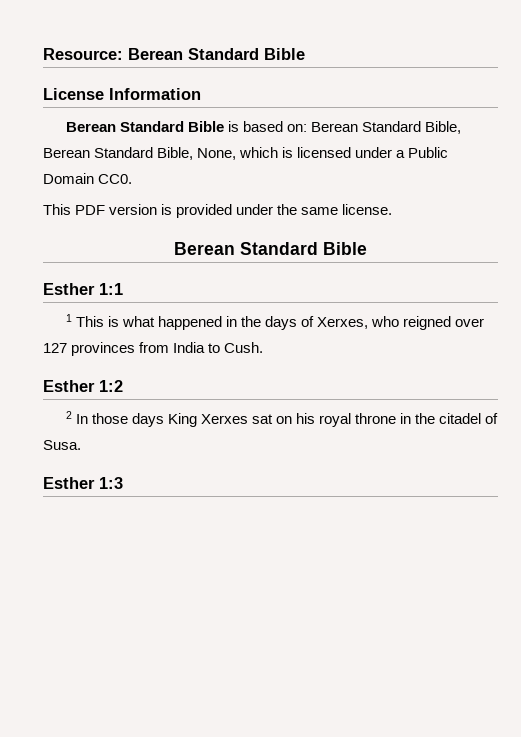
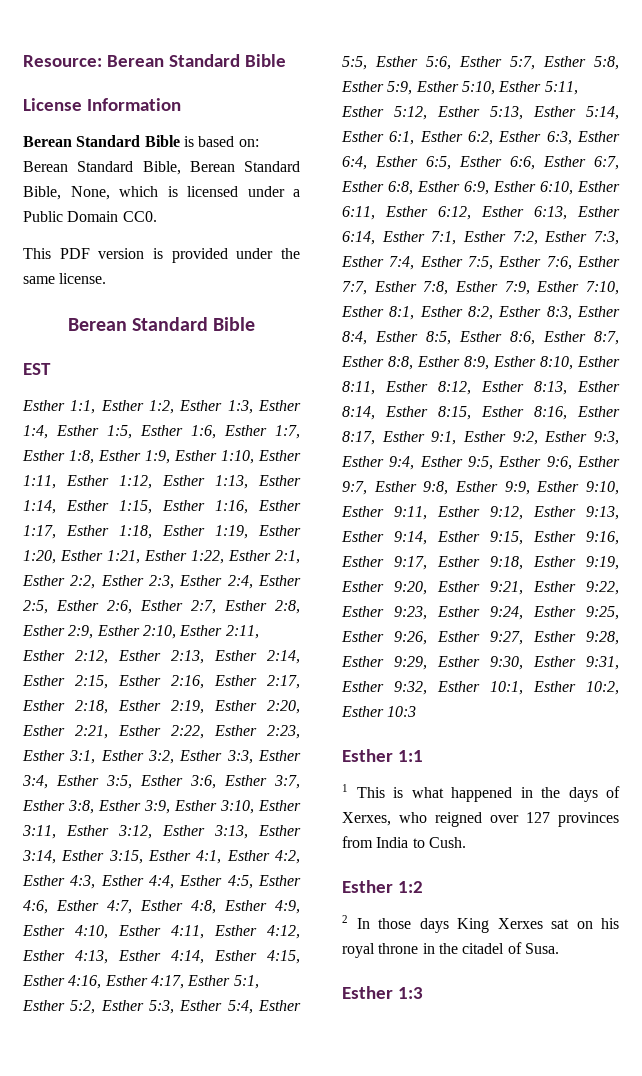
+ EST
+ Esther 1:1, Esther 1:2, Esther 1:3, Esther 1:4, Esther 1:5, Esther 1:6, Esther 1:7, Esther 1:8, Esther 1:9, Esther 1:10, Esther 1:11, Esther 1:12, Esther 1:13, Esther 1:14, Esther 1:15, Esther 1:16, Esther 1:17, Esther 1:18, Esther 1:19, Esther 1:20, Esther 1:21, Esther 1:22, Esther 2:1, Esther 2:2, Esther 2:3, Esther 2:4, Esther 2:5, Esther 2:6, Esther 2:7, Esther 2:8, Esther 2:9, Esther 2:10, Esther 2:11, Esther 2:12, Esther 2:13, Esther 2:14, Esther 2:15, Esther 2:16, Esther 2:17, Esther 2:18, Esther 2:19, Esther 2:20, Esther 2:21, Esther 2:22, Esther 2:23, Esther 3:1, Esther 3:2, Esther 3:3, Esther 3:4, Esther 3:5, Esther 3:6, Esther 3:7, Esther 3:8, Esther 3:9, Esther 3:10, Esther 3:11, Esther 3:12, Esther 3:13, Esther 3:14, Esther 3:15, Esther 4:1, Esther 4:2, Esther 4:3, Esther 4:4, Esther 4:5, Esther 4:6, Esther 4:7, Esther 4:8, Esther 4:9, Esther 4:10, Esther 4:11, Esther 4:12, Esther 4:13, Esther 4:14, Esther 4:15, Esther 4:16, Esther 4:17, Esther 5:1, Esther 5:2, Esther 5:3, Esther 5:4, Esther 5:5, Esther 5:6, Esther 5:7, Esther 5:8, Esther 5:9, Esther 5:10, Esther 5:11, Esther 5:12, Esther 5:13, Esther 5:14, Esther 6:1, Esther 6:2, Esther 6:3, Esther 6:4, Esther 6:5, Esther 6:6, Esther 6:7, Esther 6:8, Esther 6:9, Esther 6:10, Esther 6:11, Esther 6:12, Esther 6:13, Esther 6:14, Esther 7:1, Esther 7:2, Esther 7:3, Esther 7:4, Esther 7:5, Esther 7:6, Esther 7:7, Esther 7:8, Esther 7:9, Esther 7:10, Esther 8:1, Esther 8:2, Esther 8:3, Esther 8:4, Esther 8:5, Esther 8:6, Esther 8:7, Esther 8:8, Esther 8:9, Esther 8:10, Esther 8:11, Esther 8:12, Esther 8:13, Esther 8:14, Esther 8:15, Esther 8:16, Esther 8:17, Esther 9:1, Esther 9:2, Esther 9:3, Esther 9:4, Esther 9:5, Esther 9:6, Esther 9:7, Esther 9:8, Esther 9:9, Esther 9:10, Esther 9:11, Esther 9:12, Esther 9:13, Esther 9:14, Esther 9:15, Esther 9:16, Esther 9:17, Esther 9:18, Esther 9:19, Esther 9:20, Esther 9:21, Esther 9:22, Esther 9:23, Esther 9:24, Esther 9:25, Esther 9:26, Esther 9:27, Esther 9:28, Esther 9:29, Esther 9:30, Esther 9:31, Esther 9:32, Esther 10:1, Esther 10:2, Esther 10:3

